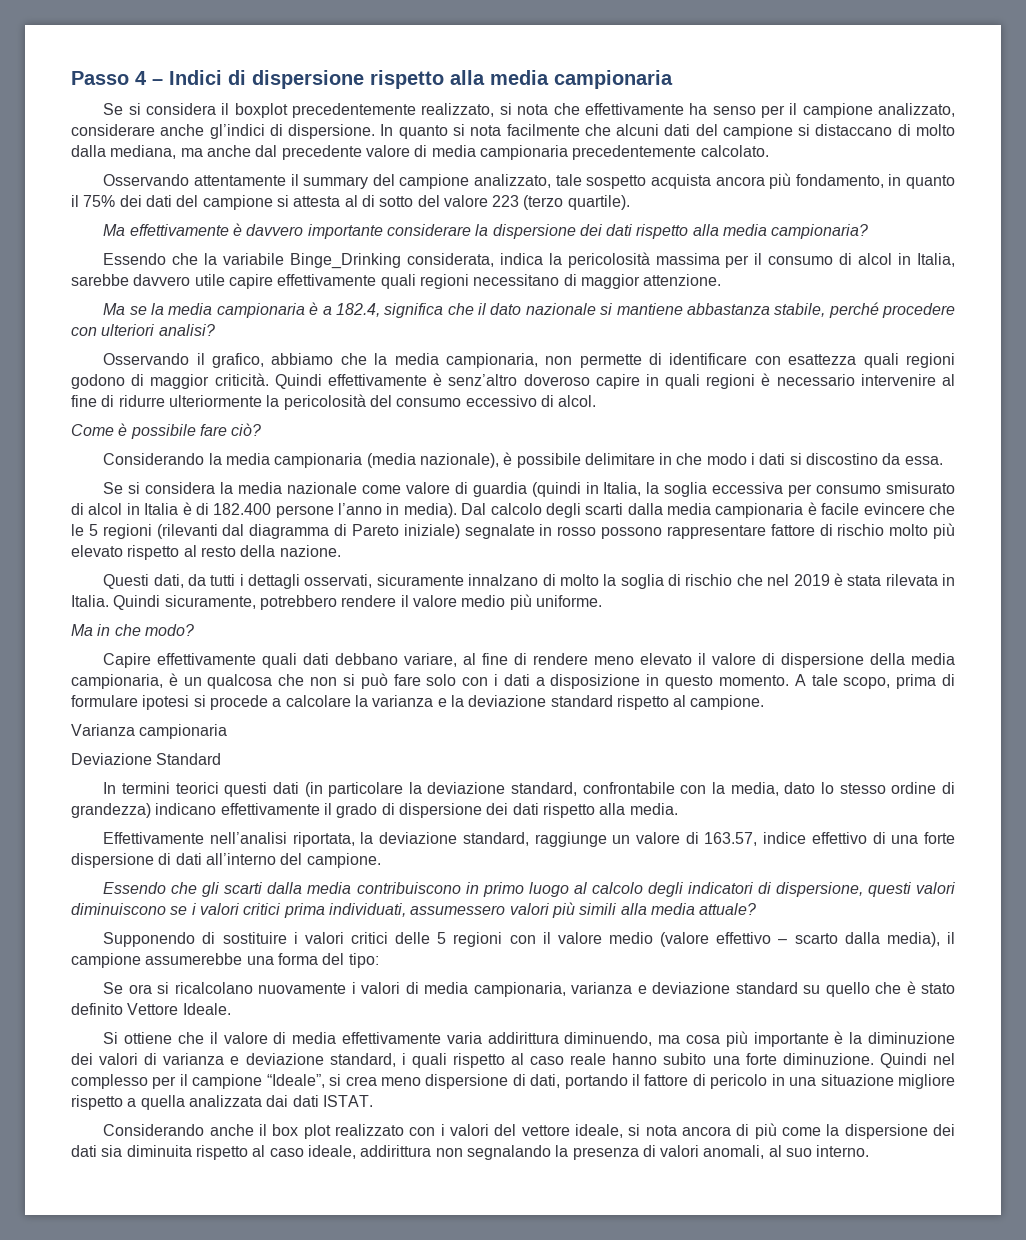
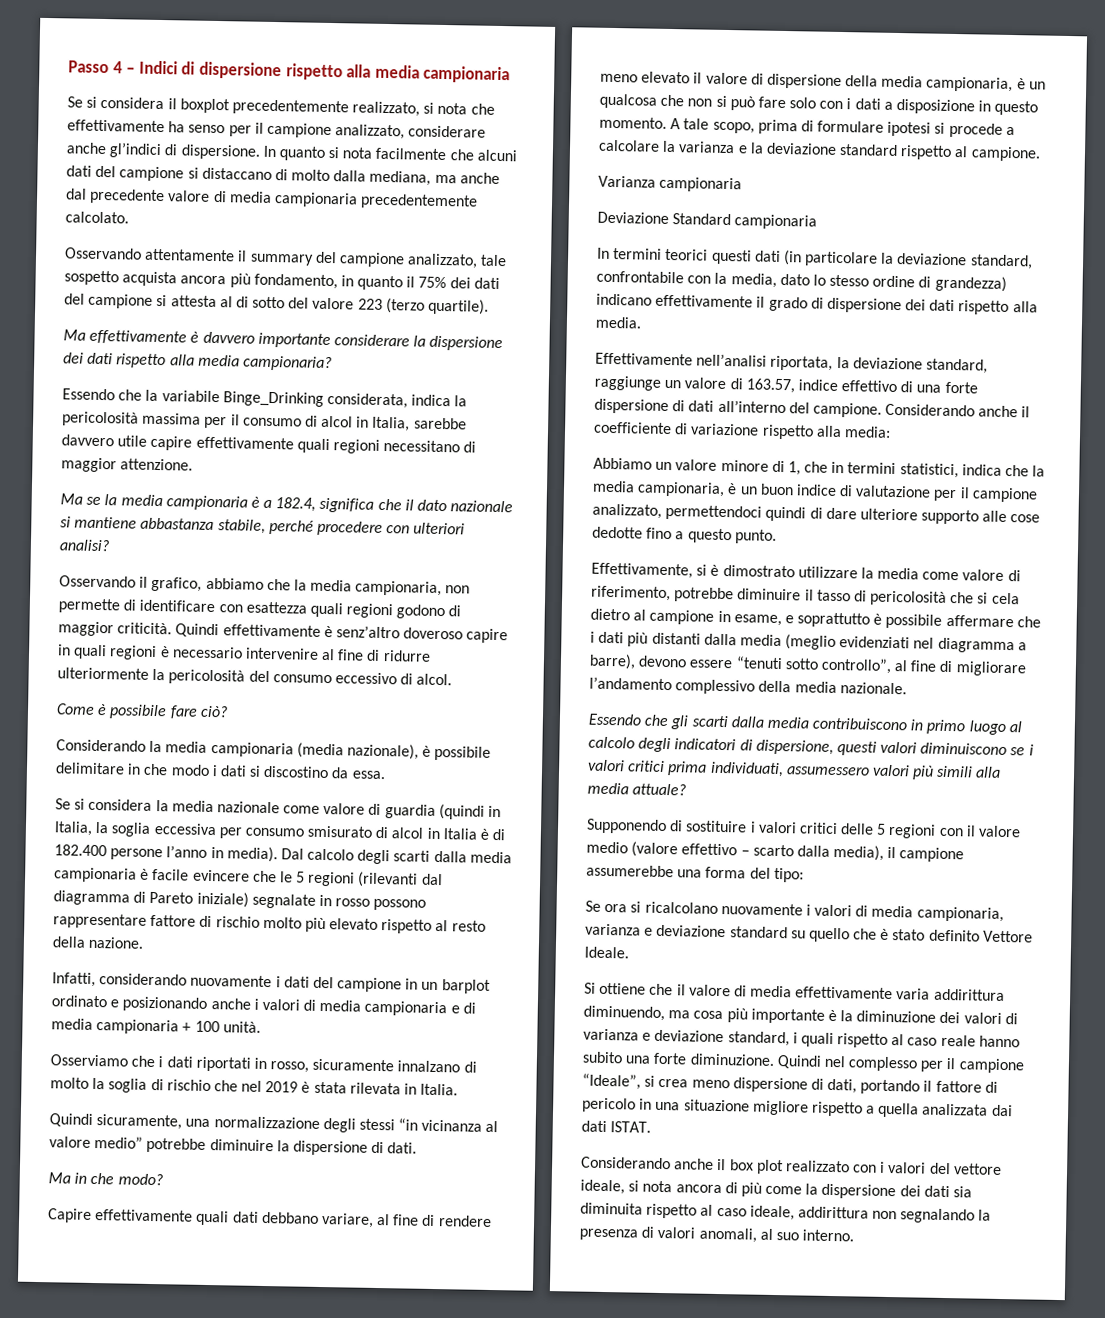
- Questi dati, da tutti i dettagli osservati, sicuramente innalzano di molto la soglia di rischio che nel 2019 è stata rilevata in Italia. Quindi sicuramente, potrebbero rendere il valore medio più uniforme.
+ Infatti, considerando nuovamente i dati del campione in un barplot ordinato e posizionando anche i valori di media campionaria e di media campionaria + 100 unità.
+ Osserviamo che i dati riportati in rosso, sicuramente innalzano di molto la soglia di rischio che nel 2019 è stata rilevata in Italia.
+ Quindi sicuramente, una normalizzazione degli stessi “in vicinanza al valore medio” potrebbe diminuire la dispersione di dati.
- Deviazione Standard
+ Deviazione Standard campionaria
+ Considerando anche il coefficiente di variazione rispetto alla media:
+ Abbiamo un valore minore di 1, che in termini statistici, indica che la media campionaria, è un buon indice di valutazione per il campione analizzato, permettendoci quindi di dare ulteriore supporto alle cose dedotte fino a questo punto.
+ Effettivamente, si è dimostrato utilizzare la media come valore di riferimento, potrebbe diminuire il tasso di pericolosità che si cela dietro al campione in esame, e soprattutto è possibile affermare che i dati più distanti dalla media (meglio evidenziati nel diagramma a barre), devono essere “tenuti sotto controllo”, al fine di migliorare l’andamento complessivo della media nazionale.

